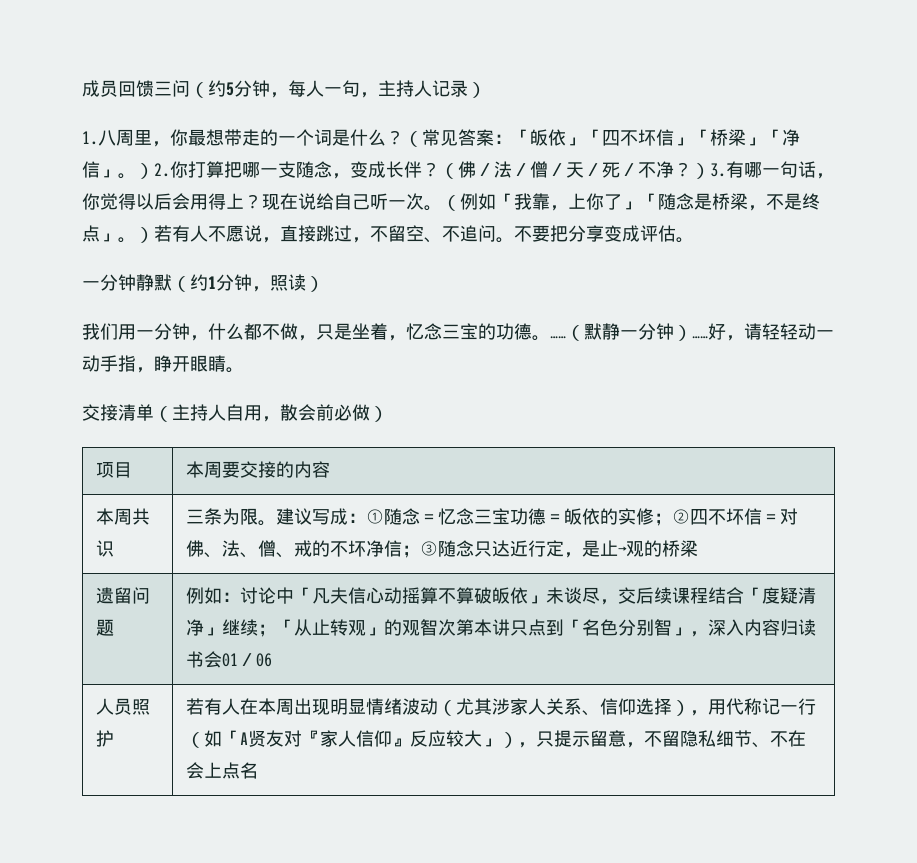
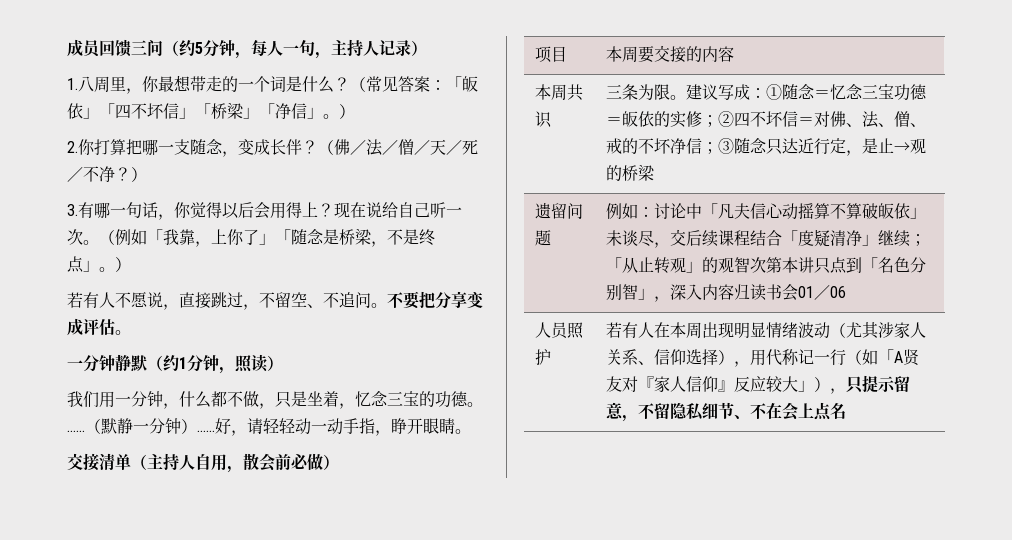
- （常见答案：「皈依」「四不坏信」「桥梁」「净信」。）2.你打算把哪一支随念，变成长伴？
+ （常见答案：「皈依」「四不坏信」「桥梁」「净信」。）
+ 2.你打算把哪一支随念，变成长伴？
- （佛／法／僧／天／死／不净？）3.有哪一句话，你觉得以后会用得上？
+ （佛／法／僧／天／死／不净？）
+ 3.有哪一句话，你觉得以后会用得上？
- （例如「我靠，上你了」「随念是桥梁，不是终点」。）若有人不愿说，直接跳过，不留空、不追问。
+ （例如「我靠，上你了」「随念是桥梁，不是终点」。）
+ 若有人不愿说，直接跳过，不留空、不追问。

